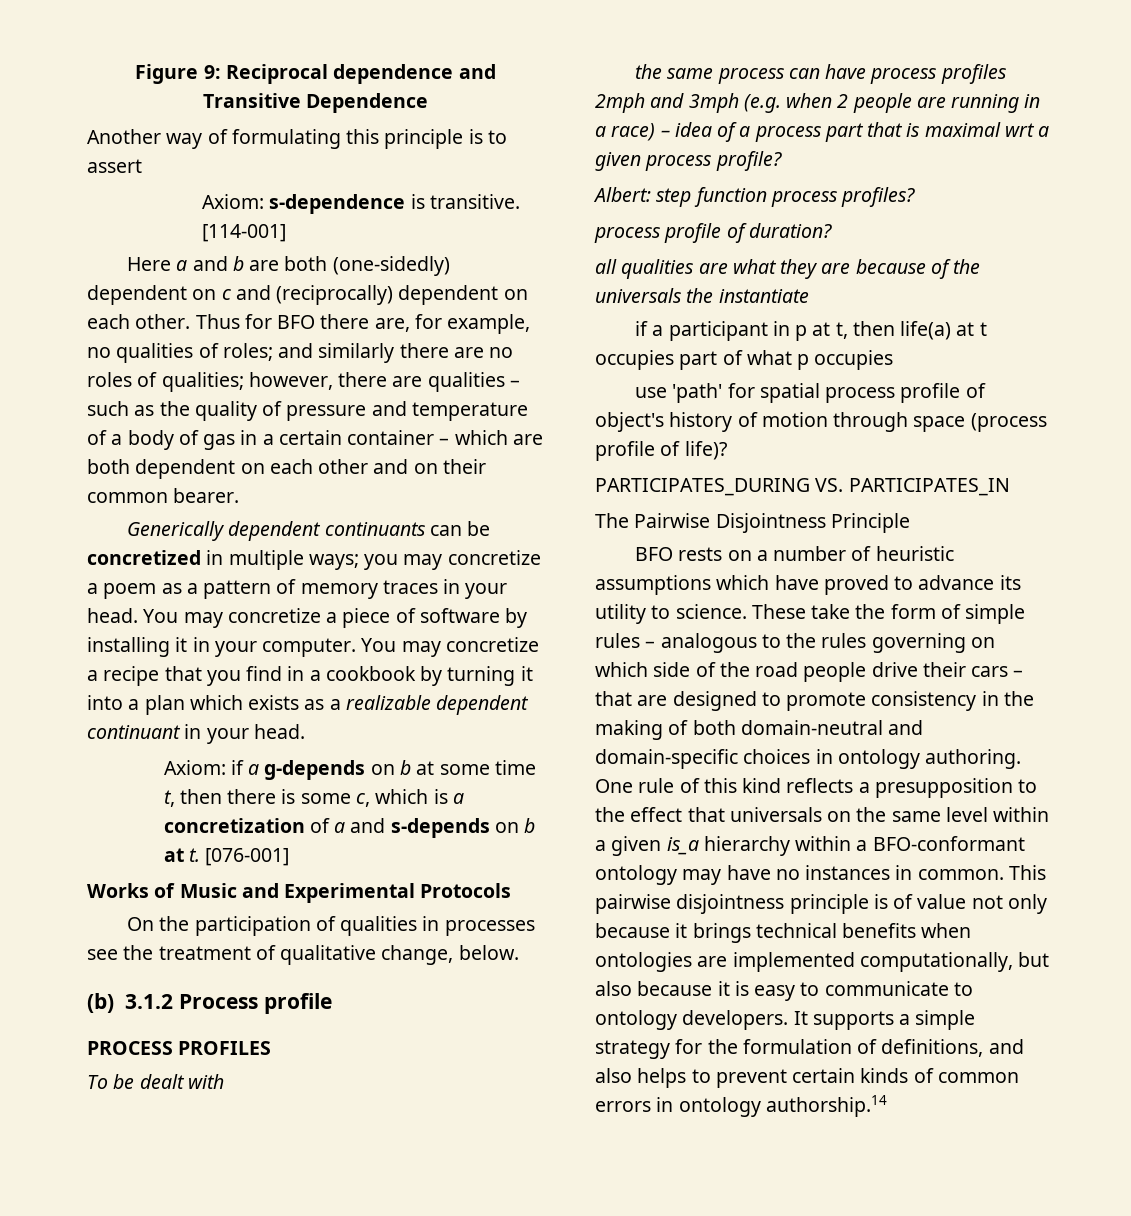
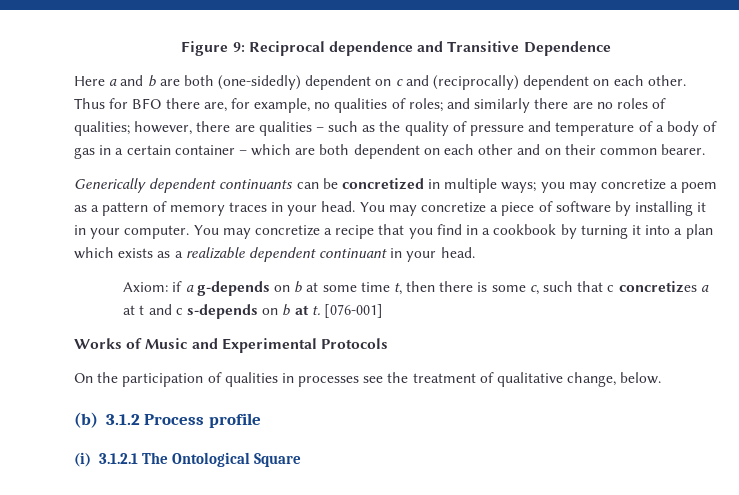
- Another way of formulating this principle is to assert
- Axiom: s-dependence is transitive. [114-001]
- Axiom: if a g-depends on b at some time t, then there is some c, which is a concretization of a and s-depends on b at t.
+ Axiom: if a g-depends on b at some time t, then there is some c, such that c concretizes a at t and c s-depends on b at t.
- PROCESS PROFILES
- To be dealt with
- the same process can have process profiles 2mph and 3mph (e.g. when 2 people are running in a race) – idea of a process part that is maximal wrt a given process profile?
- Albert: step function process profiles?
- process profile of duration?
- all qualities are what they are because of the universals the instantiate
- if a participant in p at t, then life(a) at t occupies part of what p occupies
- use 'path' for spatial process profile of object's history of motion through space (process profile of life)?
- PARTICIPATES_DURING VS. PARTICIPATES_IN
- The Pairwise Disjointness Principle
- BFO rests on a number of heuristic assumptions which have proved to advance its utility to science. These take the form of simple rules – analogous to the rules governing on which side of the road people drive their cars – that are designed to promote consistency in the making of both domain-neutral and domain-specific choices in ontology authoring. One rule of this kind reflects a presupposition to the effect that universals on the same level within a given is_a hierarchy within a BFO-conformant ontology may have no instances in common. This pairwise disjointness principle is of value not only because it brings technical benefits when ontologies are implemented computationally, but also because it is easy to communicate to ontology developers. It supports a simple strategy for the formulation of definitions, and also helps to prevent certain kinds of common errors in ontology authorship.14
+ (i) 3.1.2.1 The Ontological Square

